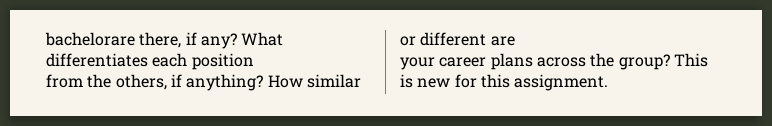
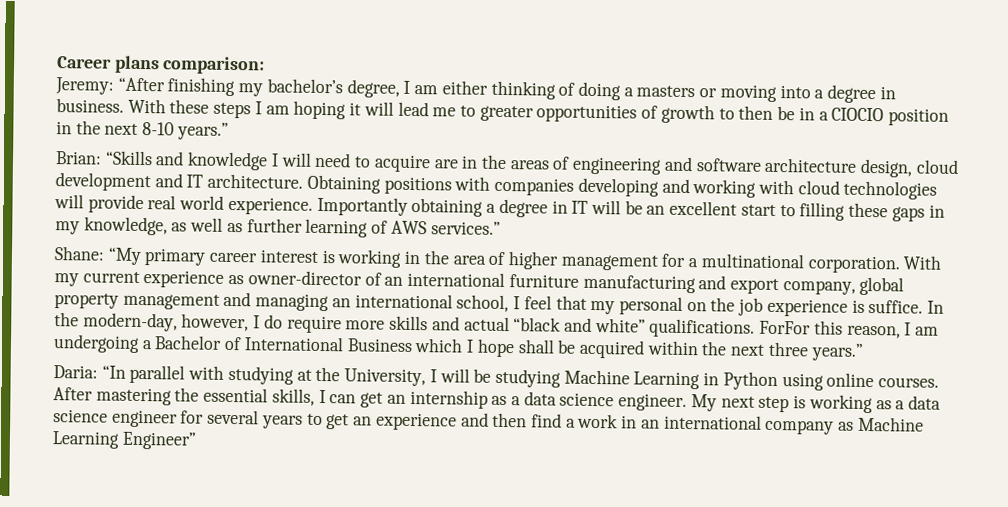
- bachelorare there, if any? What differentiates each position
- from the others, if anything? How similar or different are
- your career plans across the group? This is new for this assignment.
+ Career plans comparison:
+ Jeremy: “After finishing my bachelor’s degree, I am either thinking of doing a masters or moving into a degree in business. With these steps I am hoping it will lead me to greater opportunities of growth to then be in a CIOCIO position in the next 8-10 years.”
+ Brian: “Skills and knowledge I will need to acquire are in the areas of engineering and software architecture design, cloud development and IT architecture. Obtaining positions with companies developing and working with cloud technologies will provide real world experience. Importantly obtaining a degree in IT will be an excellent start to filling these gaps in my knowledge, as well as further learning of AWS services.”
+ Shane: “My primary career interest is working in the area of higher management for a multinational corporation. With my current experience as owner-director of an international furniture manufacturing and export company, global property management and managing an international school, I feel that my personal on the job experience is suffice. In the modern-day, however, I do require more skills and actual “black and white” qualifications. ForFor this reason, I am undergoing a Bachelor of International Business which I hope shall be acquired within the next three years.”
+ Daria: “In parallel with studying at the University, I will be studying Machine Learning in Python using online courses. After mastering the essential skills, I can get an internship as a data science engineer. My next step is working as a data science engineer for several years to get an experience and then find a work in an international company as Machine Learning Engineer”

